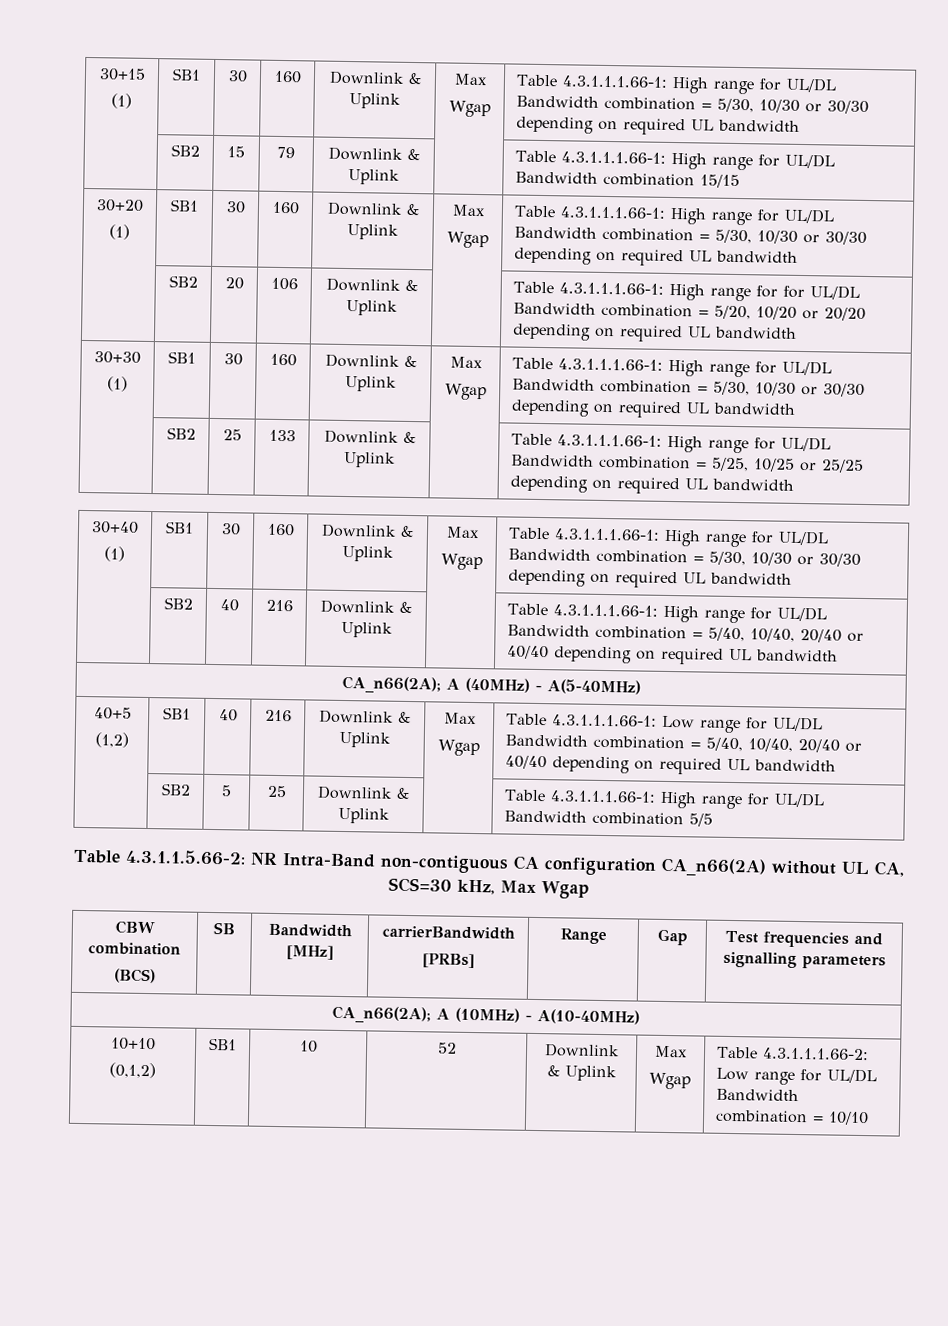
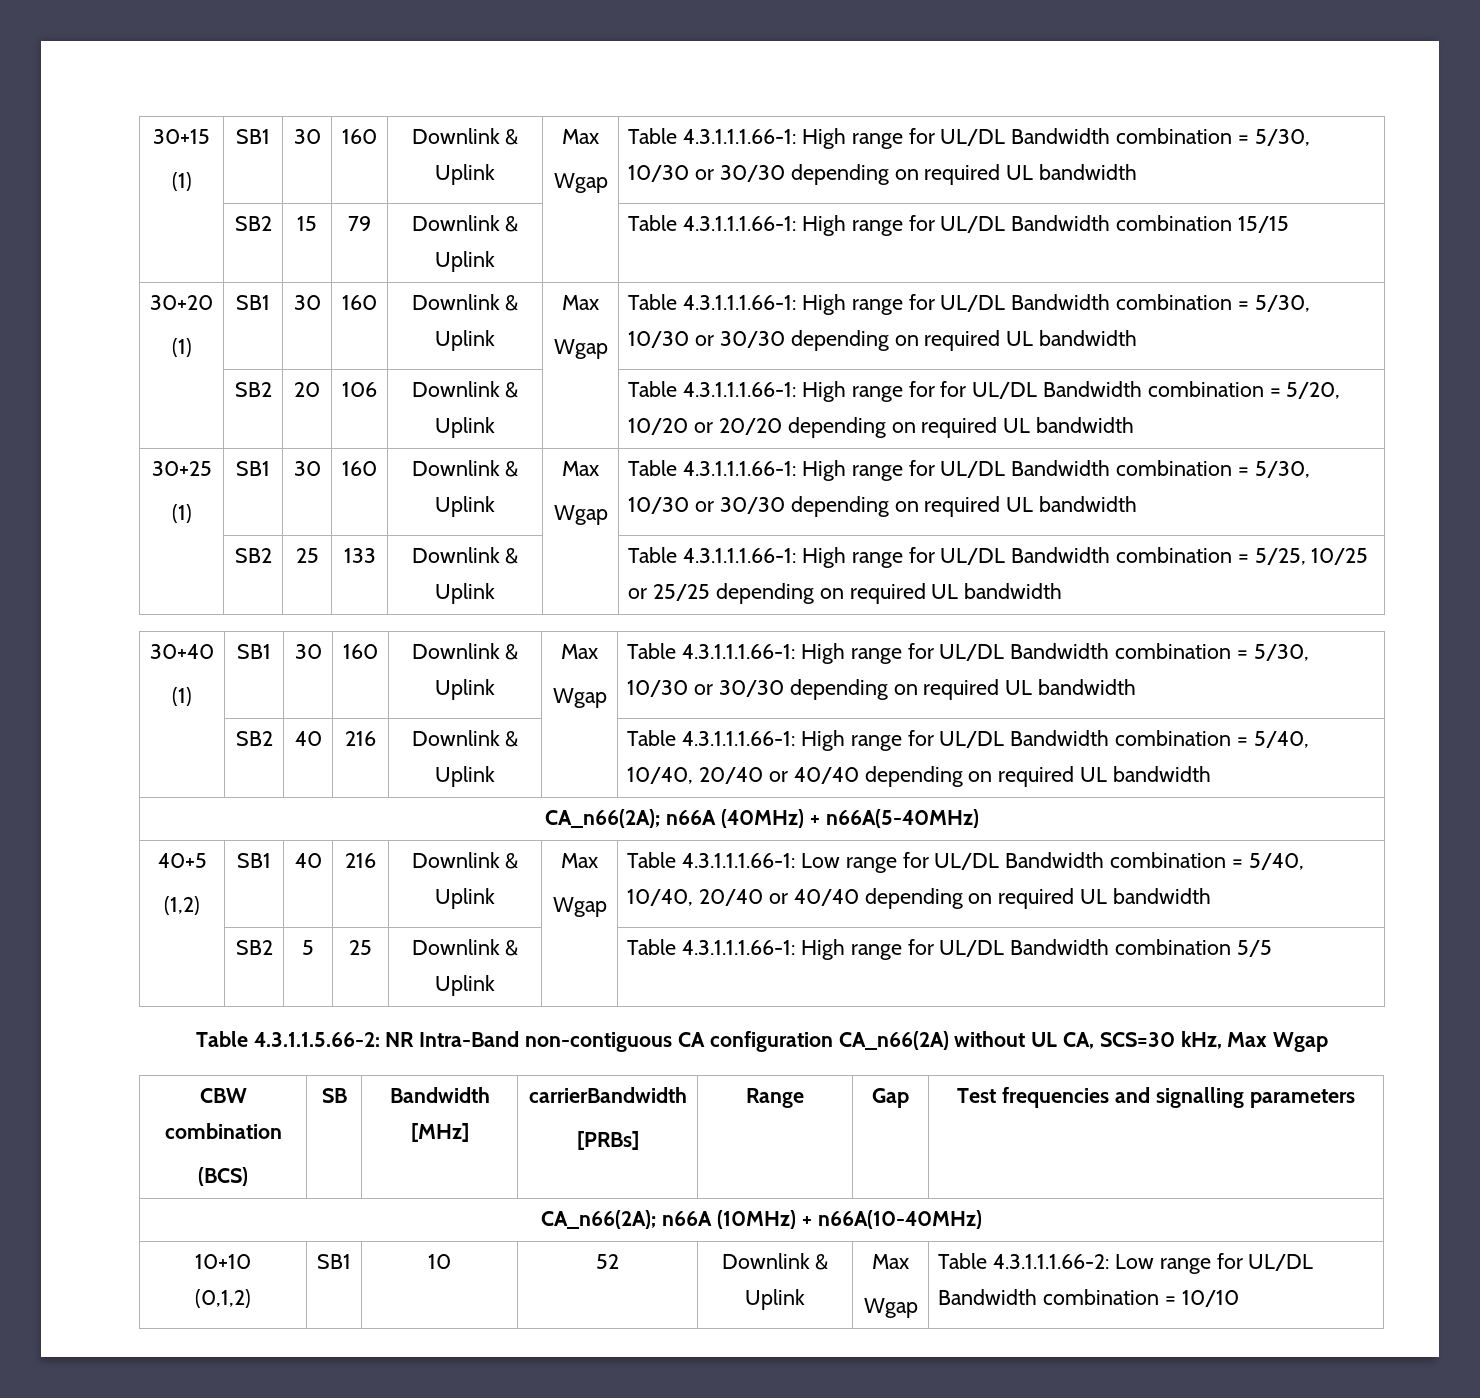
- 30+30
+ 30+25
- CA_n66(2A); A (40MHz) - A(5-40MHz)
+ CA_n66(2A); n66A (40MHz) + n66A(5-40MHz)
- CA_n66(2A); A (10MHz) - A(10-40MHz)
+ CA_n66(2A); n66A (10MHz) + n66A(10-40MHz)

